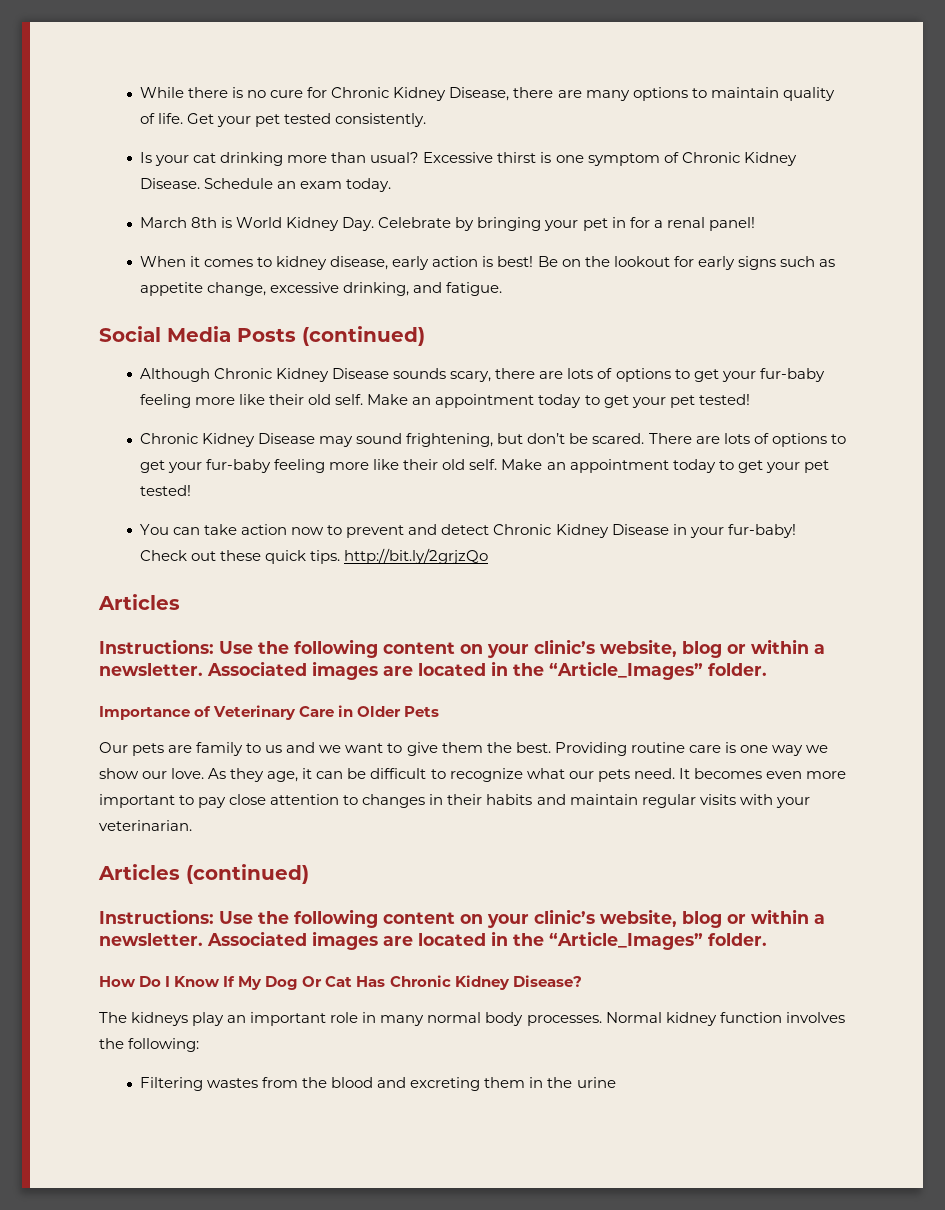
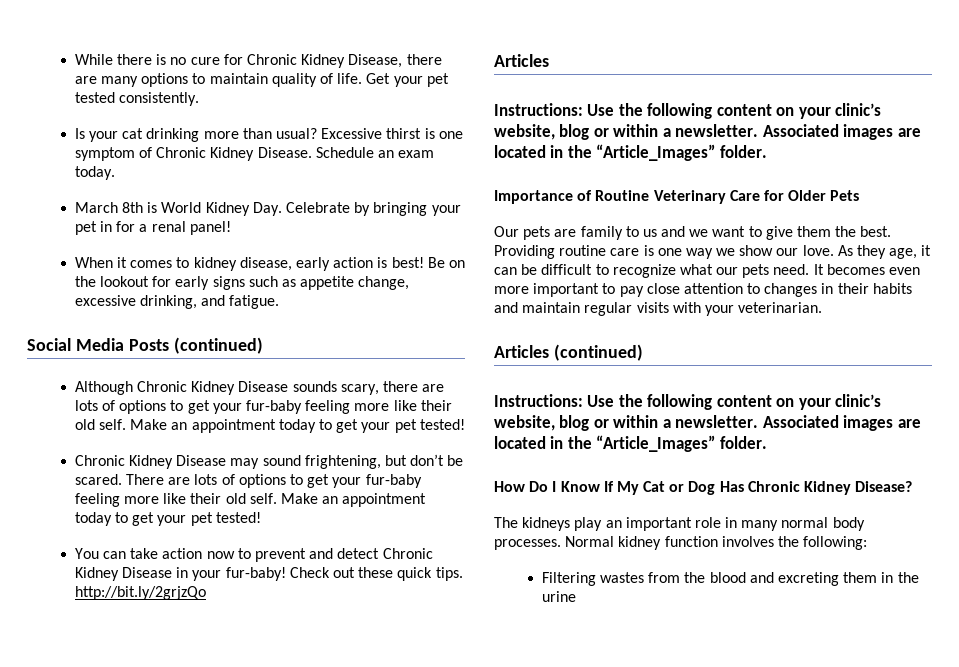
- Importance of Veterinary Care in Older Pets
+ Importance of Routine Veterinary Care for Older Pets
- How Do I Know If My Dog Or Cat Has Chronic Kidney Disease?
+ How Do I Know If My Cat or Dog Has Chronic Kidney Disease?

